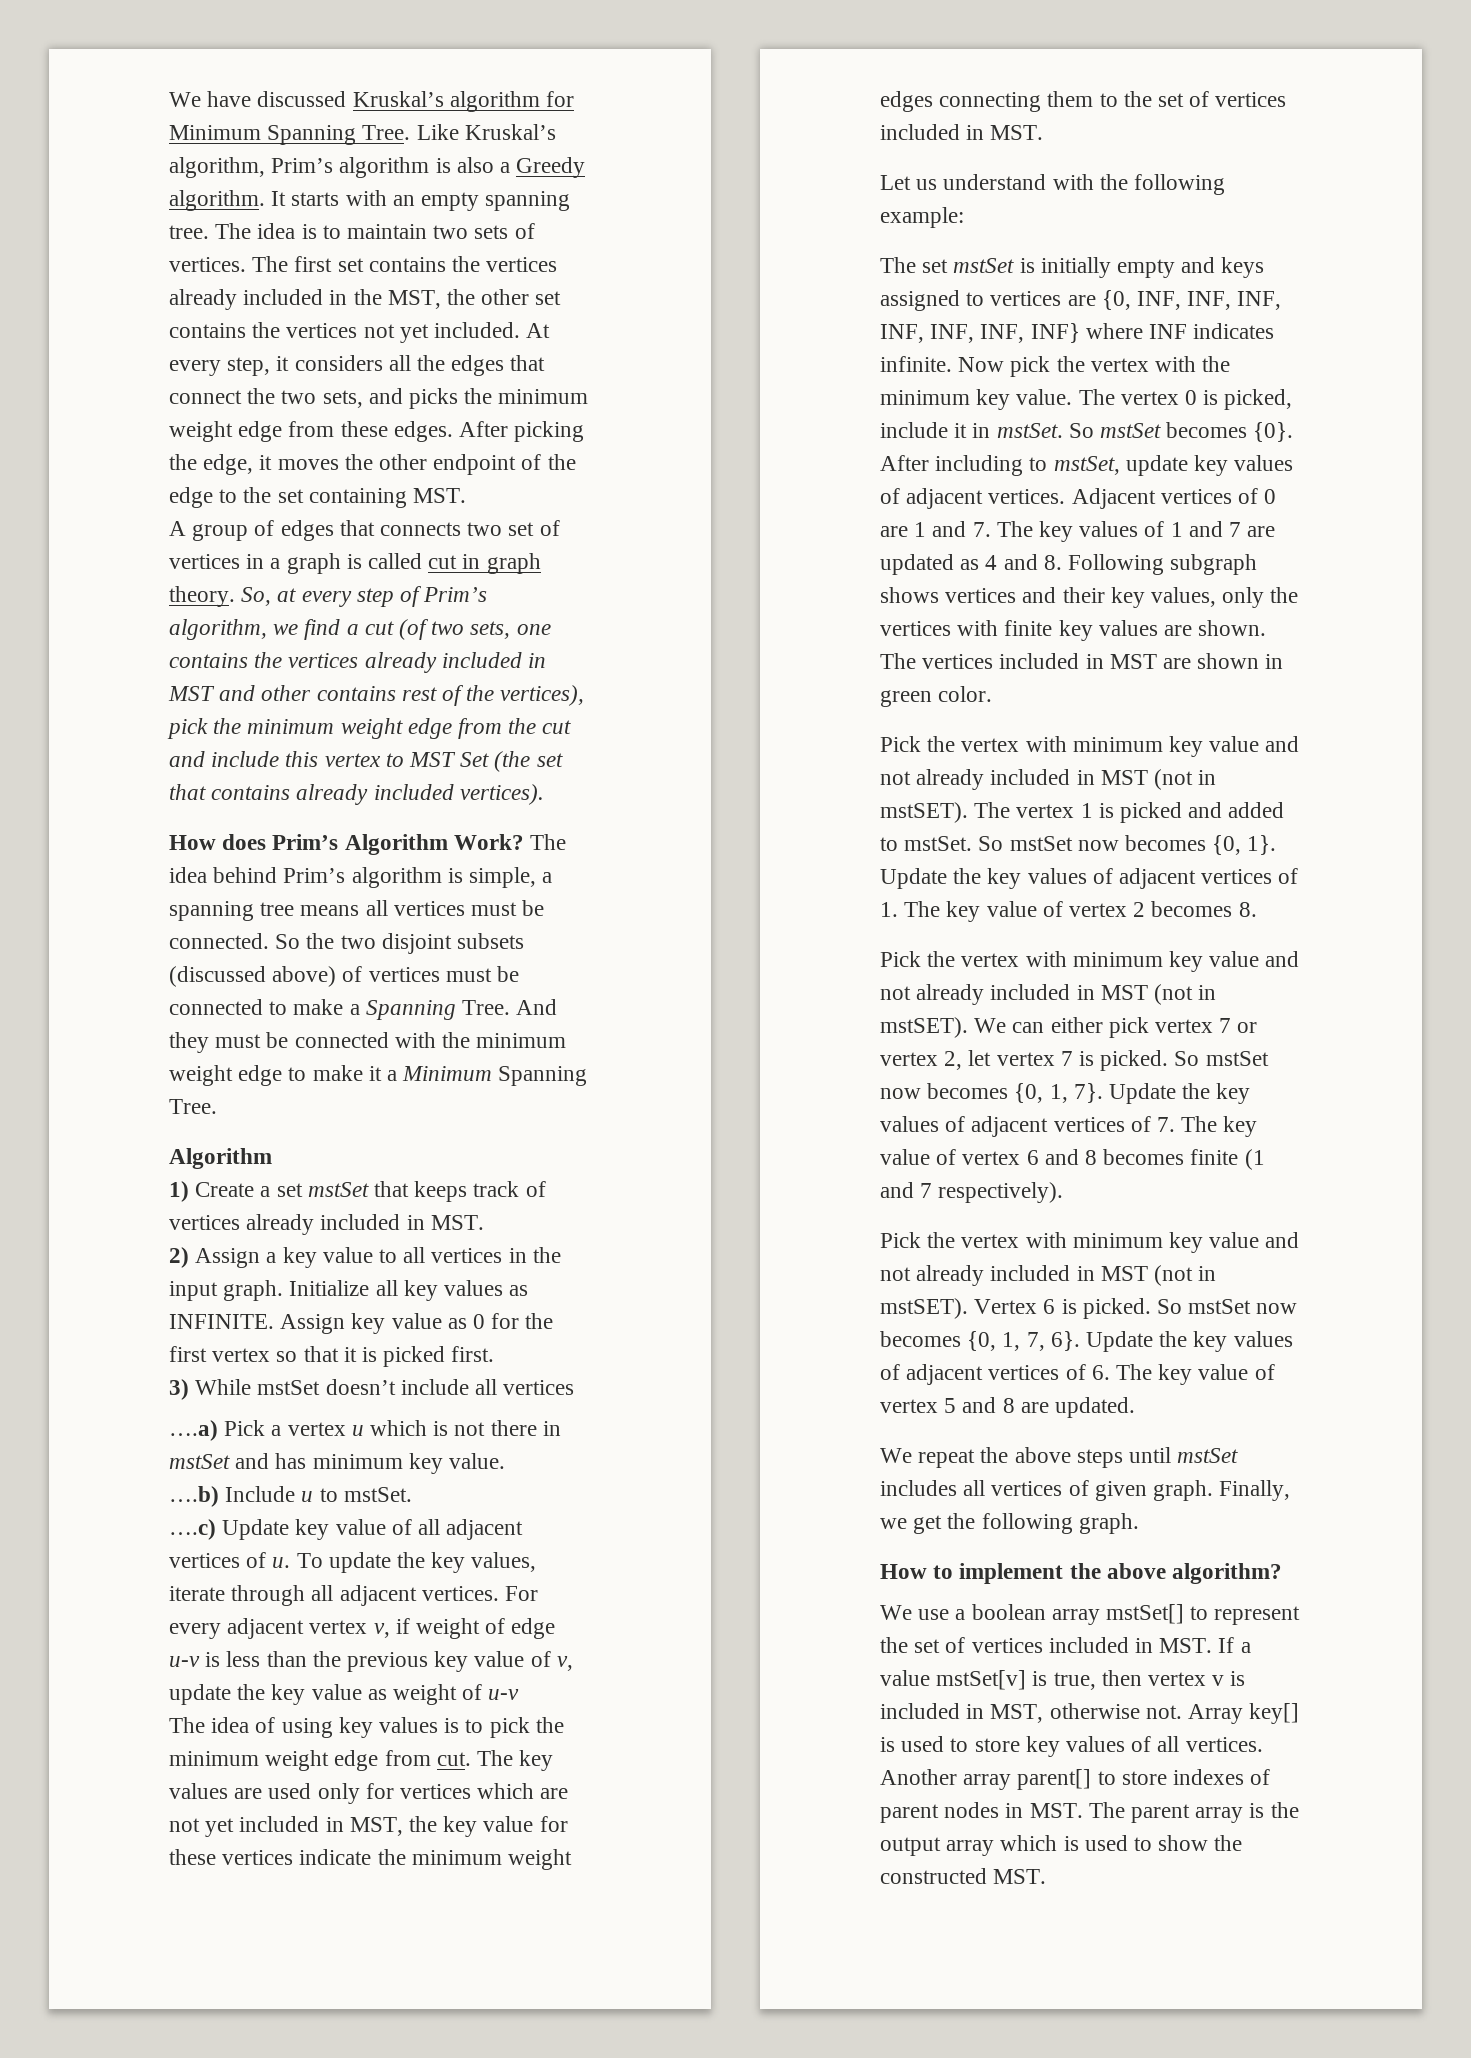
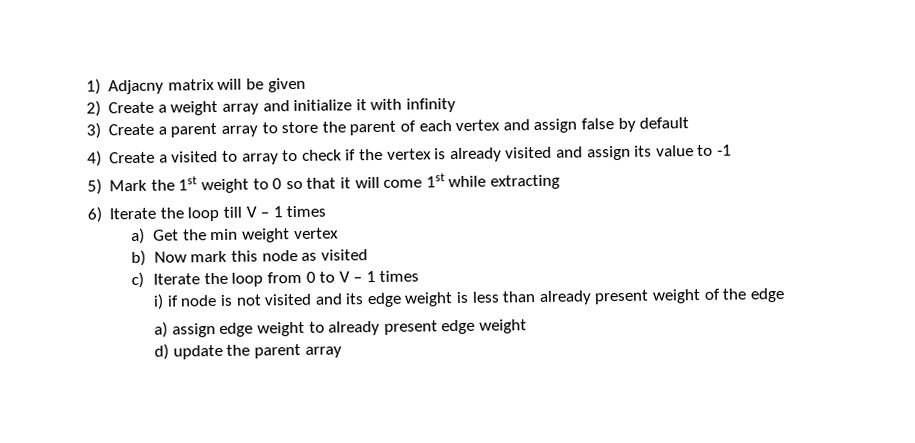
- We have discussed Kruskal’s algorithm for Minimum Spanning Tree. Like Kruskal’s algorithm, Prim’s algorithm is also a Greedy algorithm. It starts with an empty spanning tree. The idea is to maintain two sets of vertices. The first set contains the vertices already included in the MST, the other set contains the vertices not yet included. At every step, it considers all the edges that connect the two sets, and picks the minimum weight edge from these edges. After picking the edge, it moves the other endpoint of the edge to the set containing MST.
- A group of edges that connects two set of vertices in a graph is called cut in graph theory. So, at every step of Prim’s algorithm, we find a cut (of two sets, one contains the vertices already included in MST and other contains rest of the vertices), pick the minimum weight edge from the cut and include this vertex to MST Set (the set that contains already included vertices).
- How does Prim’s Algorithm Work? The idea behind Prim’s algorithm is simple, a spanning tree means all vertices must be connected. So the two disjoint subsets (discussed above) of vertices must be connected to make a Spanning Tree. And they must be connected with the minimum weight edge to make it a Minimum Spanning Tree.
- Algorithm
- 1) Create a set mstSet that keeps track of vertices already included in MST.
- 2) Assign a key value to all vertices in the input graph. Initialize all key values as INFINITE. Assign key value as 0 for the first vertex so that it is picked first.
- 3) While mstSet doesn’t include all vertices
- ….a) Pick a vertex u which is not there in mstSet and has minimum key value.
- ….b) Include u to mstSet.
- ….c) Update key value of all adjacent vertices of u. To update the key values, iterate through all adjacent vertices. For every adjacent vertex v, if weight of edge u-v is less than the previous key value of v, update the key value as weight of u-v
- The idea of using key values is to pick the minimum weight edge from cut. The key values are used only for vertices which are not yet included in MST, the key value for these vertices indicate the minimum weight edges connecting them to the set of vertices included in MST.
- Let us understand with the following example:
- The set mstSet is initially empty and keys assigned to vertices are {0, INF, INF, INF, INF, INF, INF, INF} where INF indicates infinite. Now pick the vertex with the minimum key value. The vertex 0 is picked, include it in mstSet. So mstSet becomes {0}. After including to mstSet, update key values of adjacent vertices. Adjacent vertices of 0 are 1 and 7. The key values of 1 and 7 are updated as 4 and 8. Following subgraph shows vertices and their key values, only the vertices with finite key values are shown. The vertices included in MST are shown in green color.
- Pick the vertex with minimum key value and not already included in MST (not in mstSET). The vertex 1 is picked and added to mstSet. So mstSet now becomes {0, 1}. Update the key values of adjacent vertices of 1. The key value of vertex 2 becomes 8.
- Pick the vertex with minimum key value and not already included in MST (not in mstSET). We can either pick vertex 7 or vertex 2, let vertex 7 is picked. So mstSet now becomes {0, 1, 7}. Update the key values of adjacent vertices of 7. The key value of vertex 6 and 8 becomes finite (1 and 7 respectively).
- Pick the vertex with minimum key value and not already included in MST (not in mstSET). Vertex 6 is picked. So mstSet now becomes {0, 1, 7, 6}. Update the key values of adjacent vertices of 6. The key value of vertex 5 and 8 are updated.
- We repeat the above steps until mstSet includes all vertices of given graph. Finally, we get the following graph.
- How to implement the above algorithm?
- We use a boolean array mstSet[] to represent the set of vertices included in MST. If a value mstSet[v] is true, then vertex v is included in MST, otherwise not. Array key[] is used to store key values of all vertices. Another array parent[] to store indexes of parent nodes in MST. The parent array is the output array which is used to show the constructed MST.
+ 1) Adjacny matrix will be given
+ 2) Create a weight array and initialize it with infinity
+ 3) Create a parent array to store the parent of each vertex and assign false by default
+ 4) Create a visited to array to check if the vertex is already visited and assign its value to -1
+ 5) Mark the 1st weight to 0 so that it will come 1st while extracting
+ 6) Iterate the loop till V – 1 times
+ a) Get the min weight vertex
+ b) Now mark this node as visited
+ c) Iterate the loop from 0 to V – 1 times
+ i) if node is not visited and its edge weight is less than already present weight of the edge
+ a) assign edge weight to already present edge weight
+ d) update the parent array

